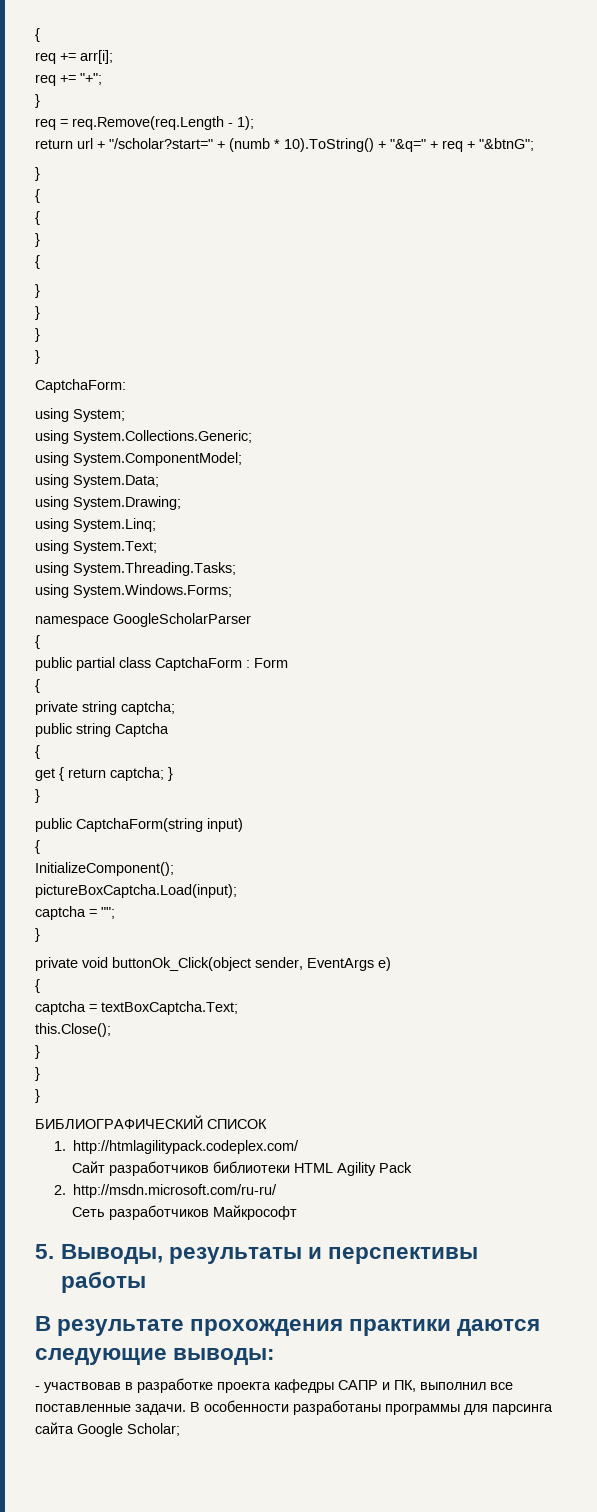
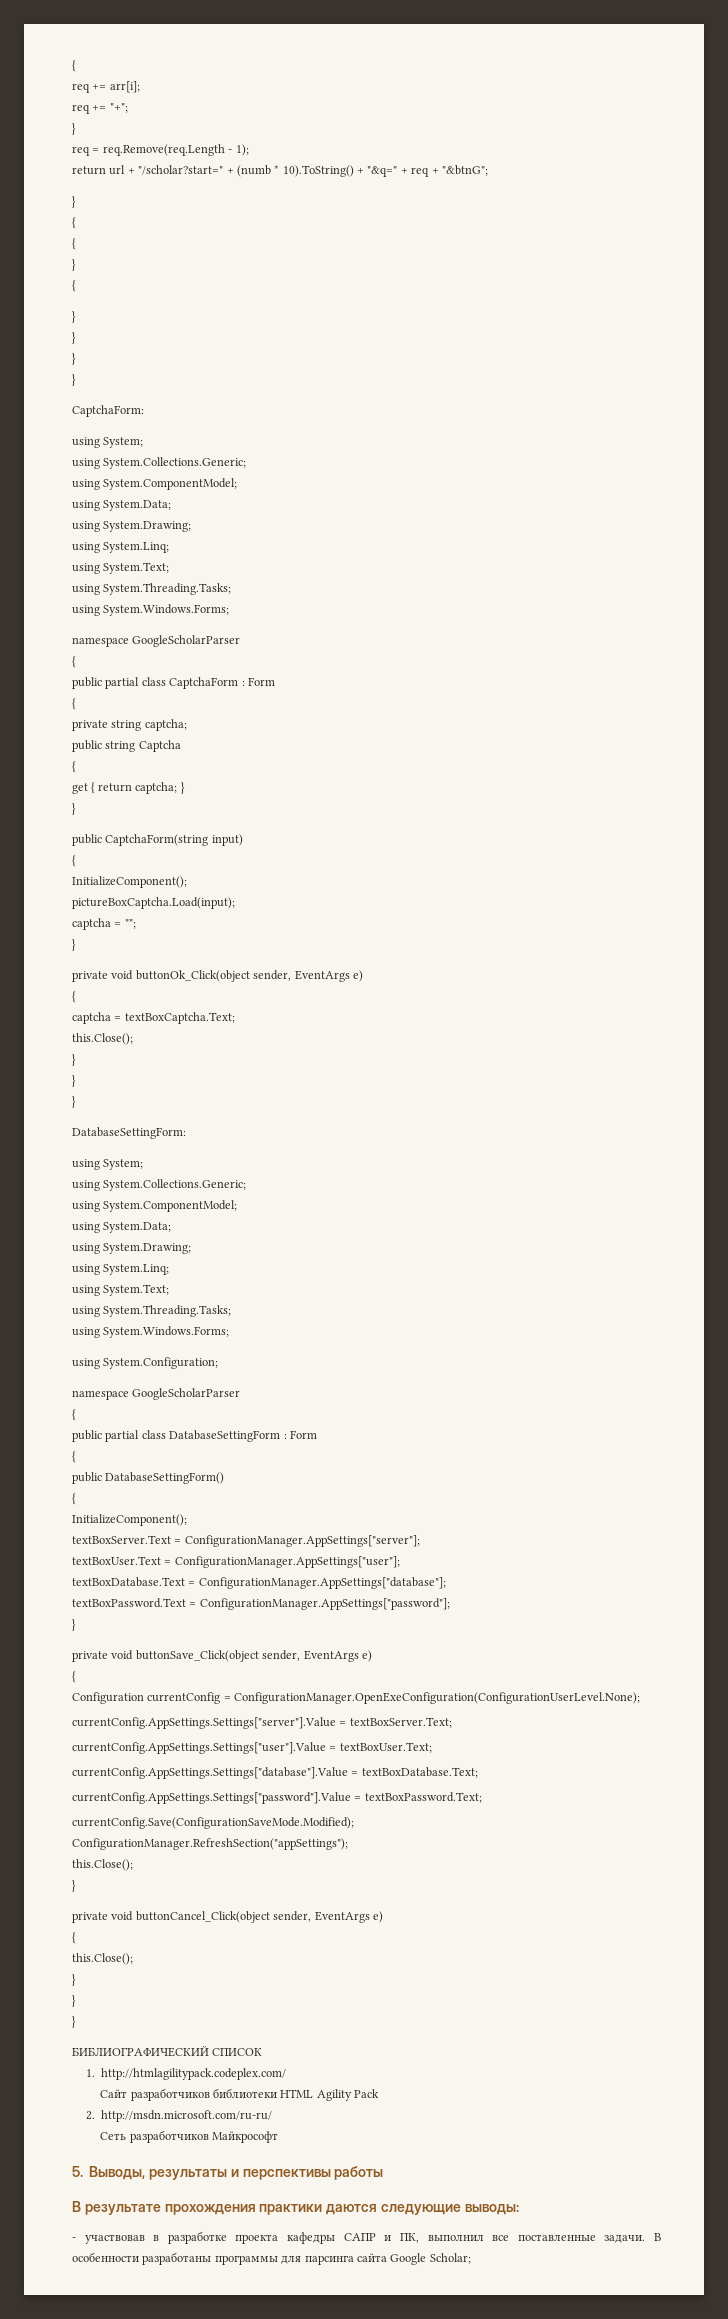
+ DatabaseSettingForm:
+ using System;
+ using System.Collections.Generic;
+ using System.ComponentModel;
+ using System.Data;
+ using System.Drawing;
+ using System.Linq;
+ using System.Text;
+ using System.Threading.Tasks;
+ using System.Windows.Forms;
+ using System.Configuration;
+ namespace GoogleScholarParser
+ {
+ public partial class DatabaseSettingForm : Form
+ {
+ public DatabaseSettingForm()
+ {
+ InitializeComponent();
+ textBoxServer.Text = ConfigurationManager.AppSettings["server"];
+ textBoxUser.Text = ConfigurationManager.AppSettings["user"];
+ textBoxDatabase.Text = ConfigurationManager.AppSettings["database"];
+ textBoxPassword.Text = ConfigurationManager.AppSettings["password"];
+ }
+ private void buttonSave_Click(object sender, EventArgs e)
+ {
+ Configuration currentConfig = ConfigurationManager.OpenExeConfiguration(ConfigurationUserLevel.None);
+ currentConfig.AppSettings.Settings["server"].Value = textBoxServer.Text;
+ currentConfig.AppSettings.Settings["user"].Value = textBoxUser.Text;
+ currentConfig.AppSettings.Settings["database"].Value = textBoxDatabase.Text;
+ currentConfig.AppSettings.Settings["password"].Value = textBoxPassword.Text;
+ currentConfig.Save(ConfigurationSaveMode.Modified);
+ ConfigurationManager.RefreshSection("appSettings");
+ this.Close();
+ }
+ private void buttonCancel_Click(object sender, EventArgs e)
+ {
+ this.Close();
+ }
+ }
+ }

